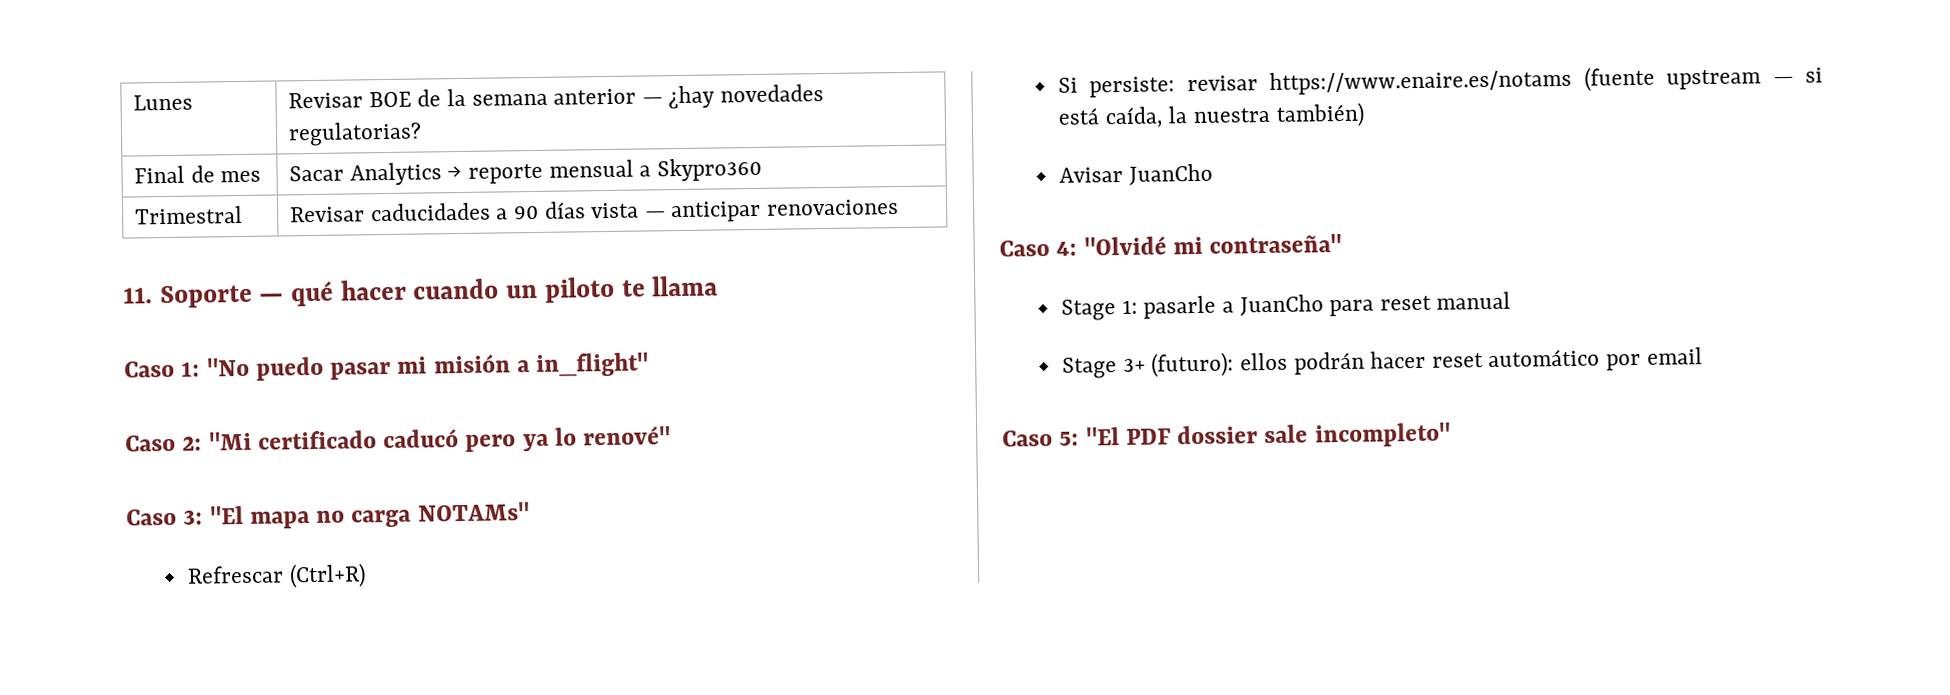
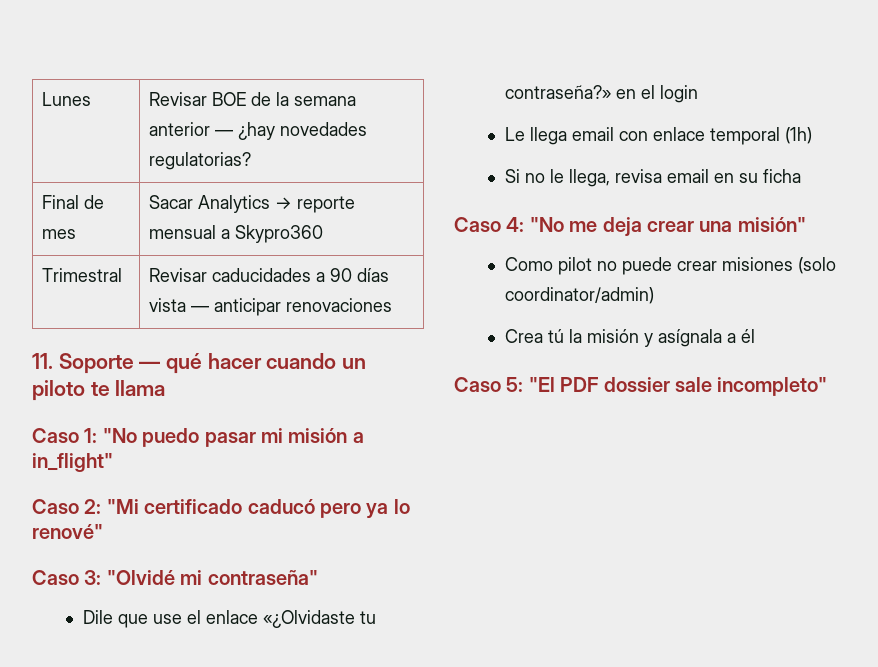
- Caso 3: "El mapa no carga NOTAMs"
- Refrescar (Ctrl+R)
- Si persiste: revisar https://www.enaire.es/notams (fuente upstream — si está caída, la nuestra también)
- Avisar JuanCho
- Caso 4: "Olvidé mi contraseña"
- Stage 1: pasarle a JuanCho para reset manual
- Stage 3+ (futuro): ellos podrán hacer reset automático por email
+ Caso 3: "Olvidé mi contraseña"
+ Dile que use el enlace «¿Olvidaste tu contraseña?» en el login
+ Le llega email con enlace temporal (1h)
+ Si no le llega, revisa email en su ficha
+ Caso 4: "No me deja crear una misión"
+ Como pilot no puede crear misiones (solo coordinator/admin)
+ Crea tú la misión y asígnala a él

